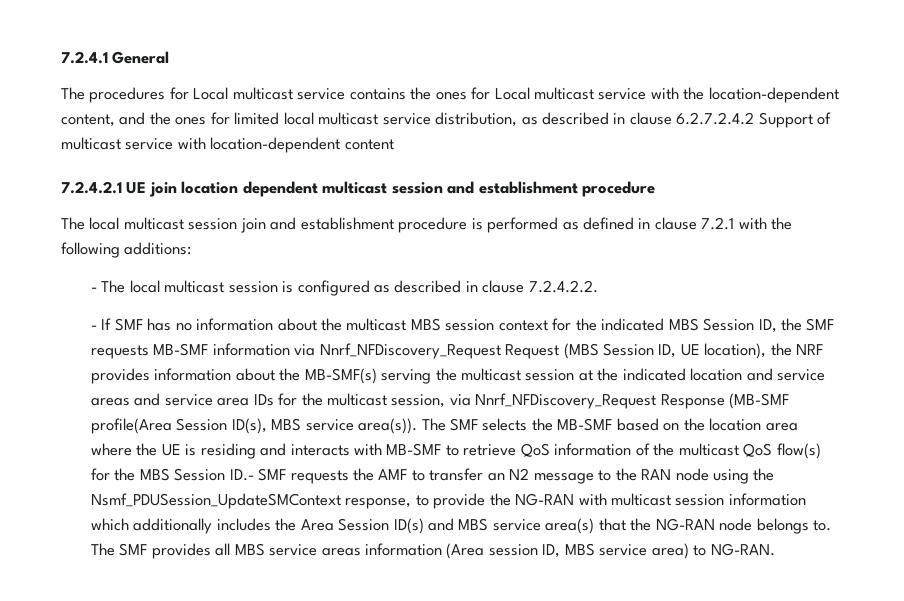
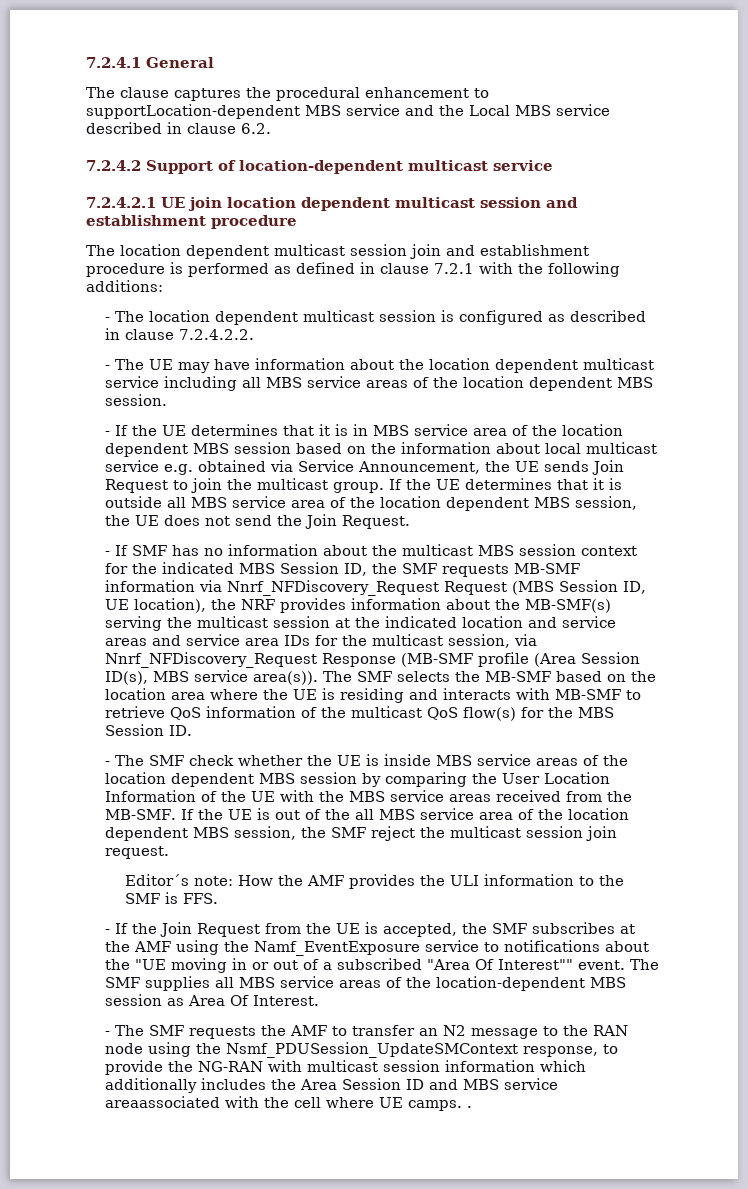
- The procedures for Local multicast service contains the ones for Local multicast service with the location-dependent content, and the ones for limited local multicast service distribution, as described in clause 6.2.7.2.4.2 Support of multicast service with location-dependent content
+ The clause captures the procedural enhancement to supportLocation-dependent MBS service and the Local MBS service described in clause 6.2.
+ 7.2.4.2 Support of location-dependent multicast service
- The local multicast session join and establishment procedure is performed as defined in clause 7.2.1 with the following additions:
+ The location dependent multicast session join and establishment procedure is performed as defined in clause 7.2.1 with the following additions:
- - The local multicast session is configured as described in clause 7.2.4.2.2.
+ - The location dependent multicast session is configured as described in clause 7.2.4.2.2.
+ - The UE may have information about the location dependent multicast service including all MBS service areas of the location dependent MBS session.
+ - If the UE determines that it is in MBS service area of the location dependent MBS session based on the information about local multicast service e.g. obtained via Service Announcement, the UE sends Join Request to join the multicast group. If the UE determines that it is outside all MBS service area of the location dependent MBS session, the UE does not send the Join Request.
- - If SMF has no information about the multicast MBS session context for the indicated MBS Session ID, the SMF requests MB-SMF information via Nnrf_NFDiscovery_Request Request (MBS Session ID, UE location), the NRF provides information about the MB-SMF(s) serving the multicast session at the indicated location and service areas and service area IDs for the multicast session, via Nnrf_NFDiscovery_Request Response (MB-SMF profile(Area Session ID(s), MBS service area(s)).
+ - If SMF has no information about the multicast MBS session context for the indicated MBS Session ID, the SMF requests MB-SMF information via Nnrf_NFDiscovery_Request Request (MBS Session ID, UE location), the NRF provides information about the MB-SMF(s) serving the multicast session at the indicated location and service areas and service area IDs for the multicast session, via Nnrf_NFDiscovery_Request Response (MB-SMF profile (Area Session ID(s), MBS service area(s)).
- The SMF selects the MB-SMF based on the location area where the UE is residing and interacts with MB-SMF to retrieve QoS information of the multicast QoS flow(s) for the MBS Session ID.- SMF requests the AMF to transfer an N2 message to the RAN node using the Nsmf_PDUSession_UpdateSMContext response, to provide the NG-RAN with multicast session information which additionally includes the Area Session ID(s) and MBS service area(s) that the NG-RAN node belongs to. The SMF provides all MBS service areas information (Area session ID, MBS service area) to NG-RAN.
+ The SMF selects the MB-SMF based on the location area where the UE is residing and interacts with MB-SMF to retrieve QoS information of the multicast QoS flow(s) for the MBS Session ID.
+ - The SMF check whether the UE is inside MBS service areas of the location dependent MBS session by comparing the User Location Information of the UE with the MBS service areas received from the MB-SMF. If the UE is out of the all MBS service area of the location dependent MBS session, the SMF reject the multicast session join request.
+ Editor´s note: How the AMF provides the ULI information to the SMF is FFS.
+ - If the Join Request from the UE is accepted, the SMF subscribes at the AMF using the Namf_EventExposure service to notifications about the "UE moving in or out of a subscribed "Area Of Interest"" event. The SMF supplies all MBS service areas of the location-dependent MBS session as Area Of Interest.
+ - The SMF requests the AMF to transfer an N2 message to the RAN node using the Nsmf_PDUSession_UpdateSMContext response, to provide the NG-RAN with multicast session information which additionally includes the Area Session ID and MBS service areaassociated with the cell where UE camps. .

